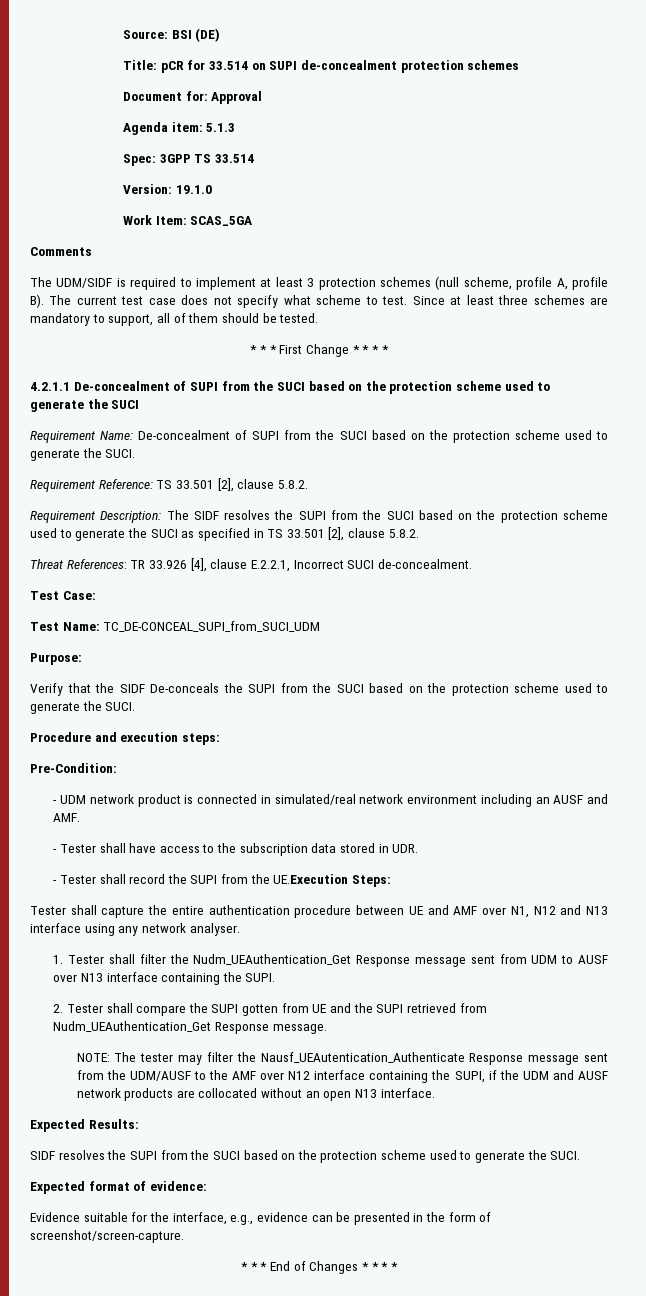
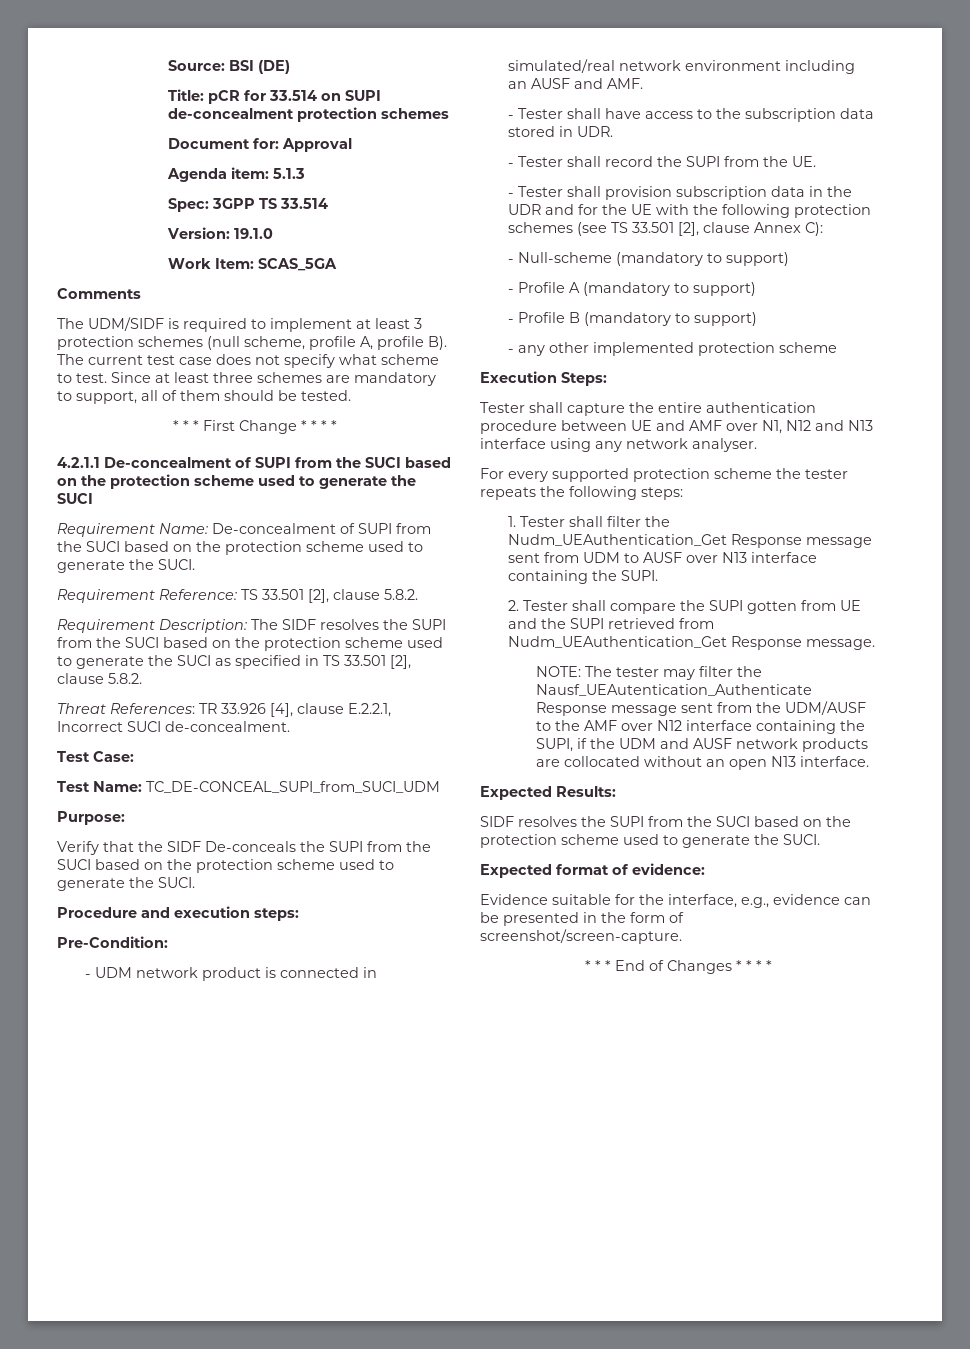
- - Tester shall record the SUPI from the UE.Execution Steps:
+ - Tester shall record the SUPI from the UE.
+ - Tester shall provision subscription data in the UDR and for the UE with the following protection schemes (see TS 33.501 [2], clause Annex C):
+ - Null-scheme (mandatory to support)
+ - Profile A (mandatory to support)
+ - Profile B (mandatory to support)
+ - any other implemented protection scheme
+ Execution Steps:
+ For every supported protection scheme the tester repeats the following steps:

